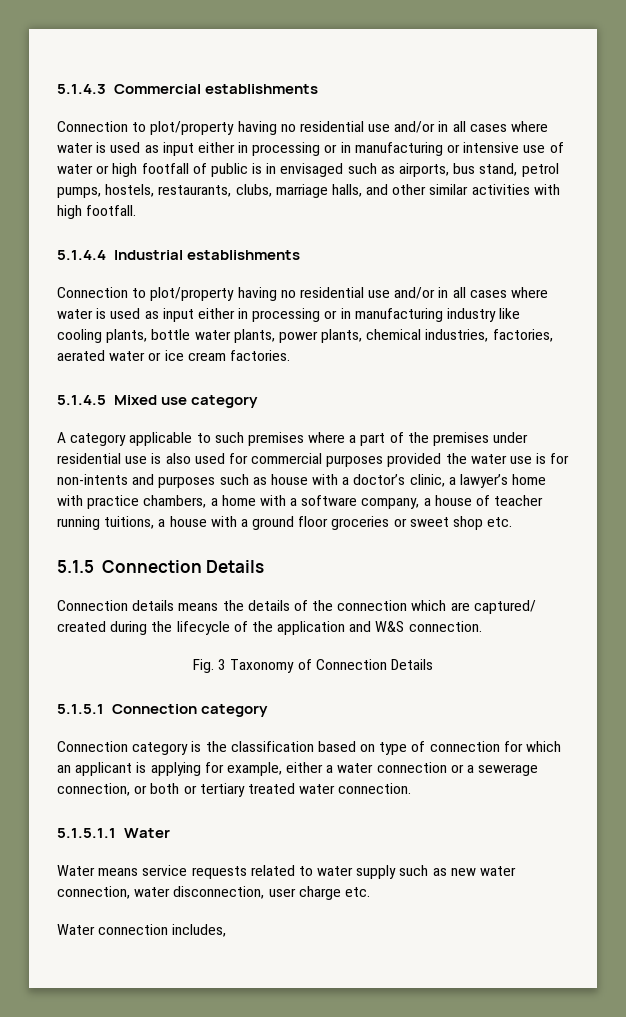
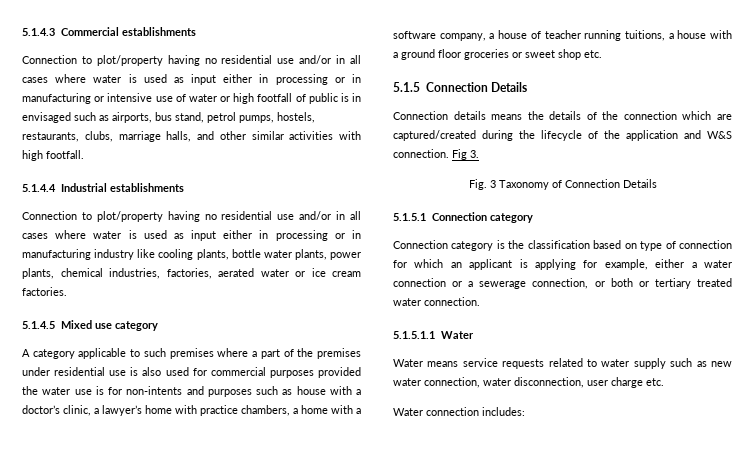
- Connection details means the details of the connection which are captured/ created during the lifecycle of the application and W&S connection.
+ Connection details means the details of the connection which are captured/created during the lifecycle of the application and W&S connection. Fig 3.
- Water connection includes,
+ Water connection includes:

